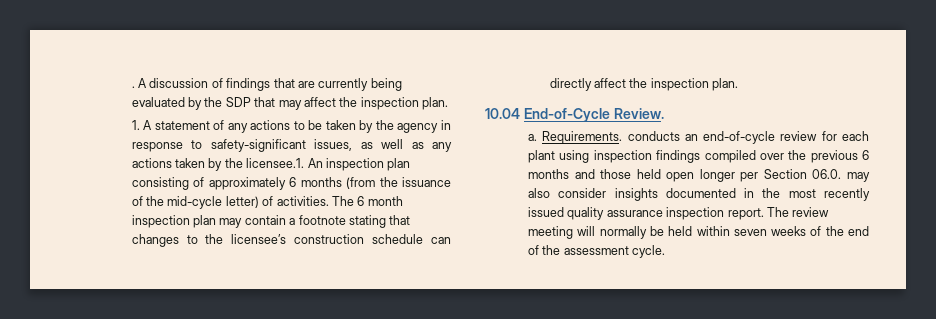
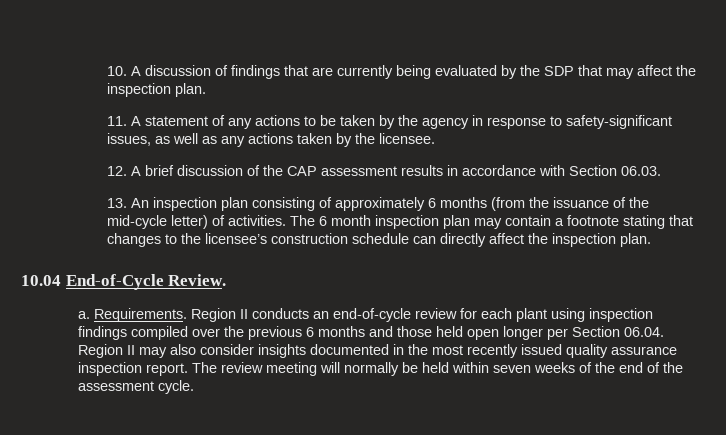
- . A discussion of findings that are currently being evaluated by the SDP that may affect the inspection plan.
+ 10. A discussion of findings that are currently being evaluated by the SDP that may affect the inspection plan.
- 1. A statement of any actions to be taken by the agency in response to safety-significant issues, as well as any actions taken by the licensee.1. An inspection plan consisting of approximately 6 months (from the issuance of the mid-cycle letter) of activities.
+ 11. A statement of any actions to be taken by the agency in response to safety-significant issues, as well as any actions taken by the licensee.
+ 12. A brief discussion of the CAP assessment results in accordance with Section 06.03.
+ 13. An inspection plan consisting of approximately 6 months (from the issuance of the mid-cycle letter) of activities.
- Requirements. conducts an end-of-cycle review for each plant using inspection findings compiled over the previous 6 months and those held open longer per Section 06.0. may also consider insights documented in the most recently issued quality assurance inspection report.
+ Requirements. Region II conducts an end-of-cycle review for each plant using inspection findings compiled over the previous 6 months and those held open longer per Section 06.04. Region II may also consider insights documented in the most recently issued quality assurance inspection report.

